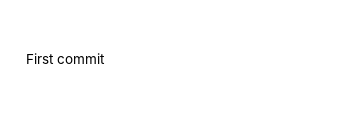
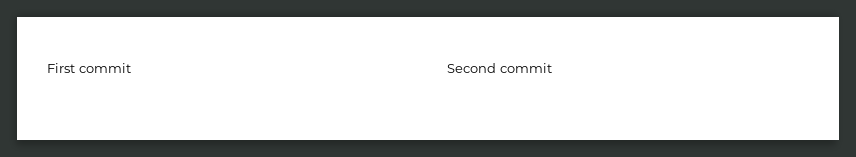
+ Second commit

